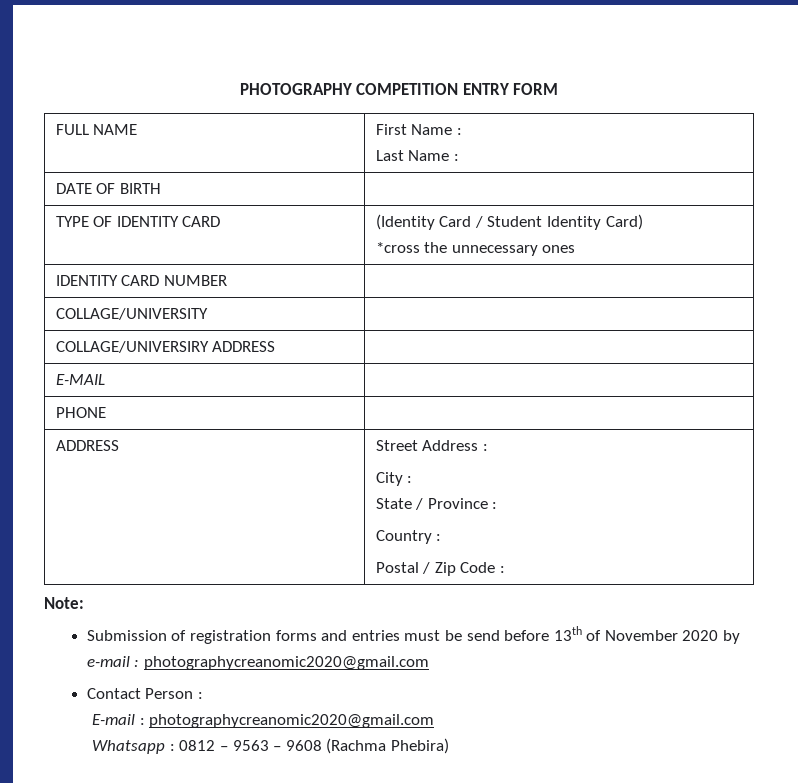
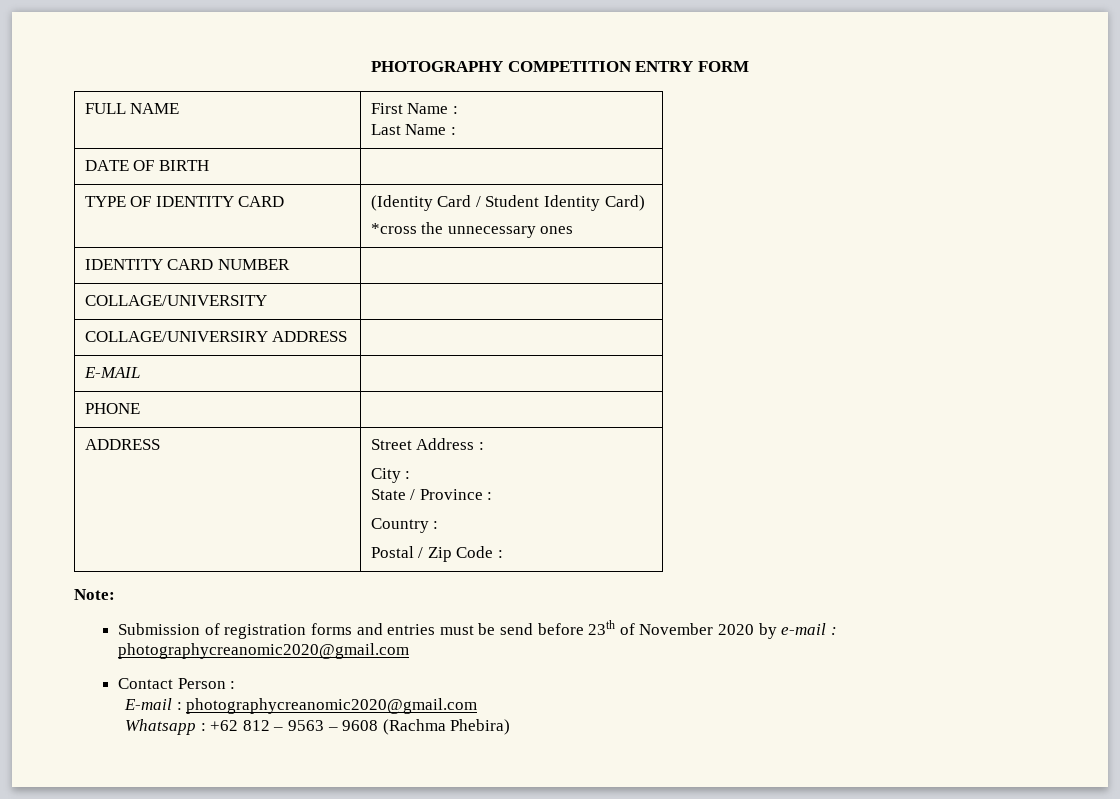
- Submission of registration forms and entries must be send before 13th of November 2020 by e-mail : photographycreanomic2020@gmail.com
+ Submission of registration forms and entries must be send before 23th of November 2020 by e-mail : photographycreanomic2020@gmail.com
- Whatsapp : 0812 – 9563 – 9608 (Rachma Phebira)
+ Whatsapp : +62 812 – 9563 – 9608 (Rachma Phebira)

